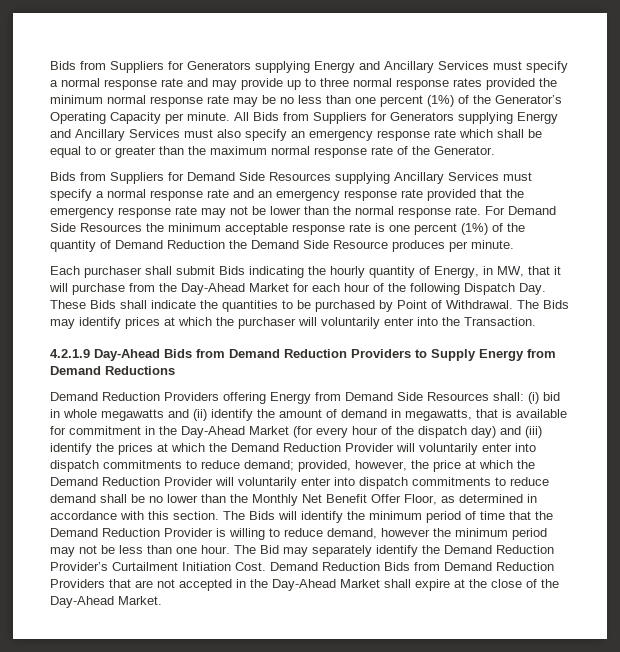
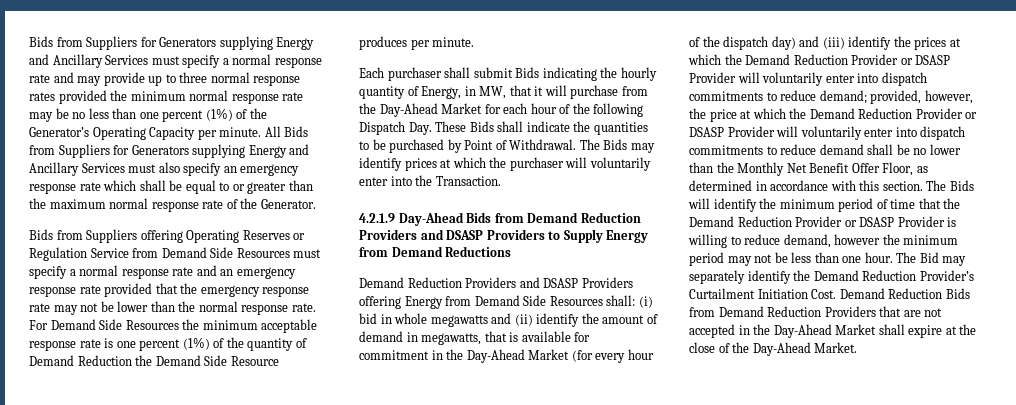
- Bids from Suppliers for Demand Side Resources supplying Ancillary Services must specify a normal response rate and an emergency response rate provided that the emergency response rate may not be lower than the normal response rate.
+ Bids from Suppliers offering Operating Reserves or Regulation Service from Demand Side Resources must specify a normal response rate and an emergency response rate provided that the emergency response rate may not be lower than the normal response rate.
- 4.2.1.9 Day-Ahead Bids from Demand Reduction Providers to Supply Energy from Demand Reductions
+ 4.2.1.9 Day-Ahead Bids from Demand Reduction Providers and DSASP Providers to Supply Energy from Demand Reductions
- Demand Reduction Providers offering Energy from Demand Side Resources shall:
+ Demand Reduction Providers and DSASP Providers offering Energy from Demand Side Resources shall:
- (i) bid in whole megawatts and (ii) identify the amount of demand in megawatts, that is available for commitment in the Day-Ahead Market (for every hour of the dispatch day) and (iii) identify the prices at which the Demand Reduction Provider will voluntarily enter into dispatch commitments to reduce demand;
+ (i) bid in whole megawatts and (ii) identify the amount of demand in megawatts, that is available for commitment in the Day-Ahead Market (for every hour of the dispatch day) and (iii) identify the prices at which the Demand Reduction Provider or DSASP Provider will voluntarily enter into dispatch commitments to reduce demand;
- provided, however, the price at which the Demand Reduction Provider will voluntarily enter into dispatch commitments to reduce demand shall be no lower than the Monthly Net Benefit Offer Floor, as determined in accordance with this section.
+ provided, however, the price at which the Demand Reduction Provider or DSASP Provider will voluntarily enter into dispatch commitments to reduce demand shall be no lower than the Monthly Net Benefit Offer Floor, as determined in accordance with this section.
- The Bids will identify the minimum period of time that the Demand Reduction Provider is willing to reduce demand, however the minimum period may not be less than one hour.
+ The Bids will identify the minimum period of time that the Demand Reduction Provider or DSASP Provider is willing to reduce demand, however the minimum period may not be less than one hour.

